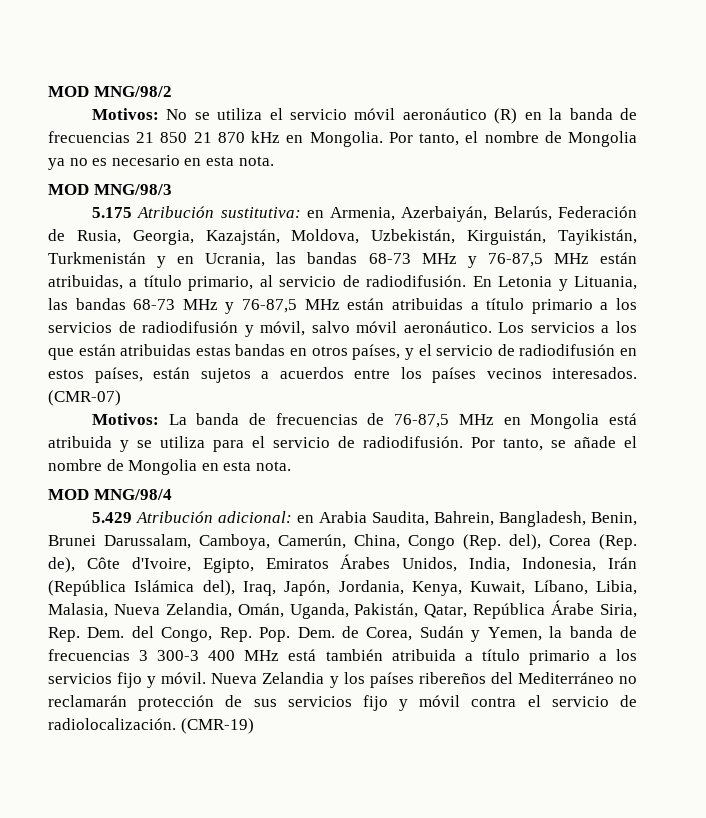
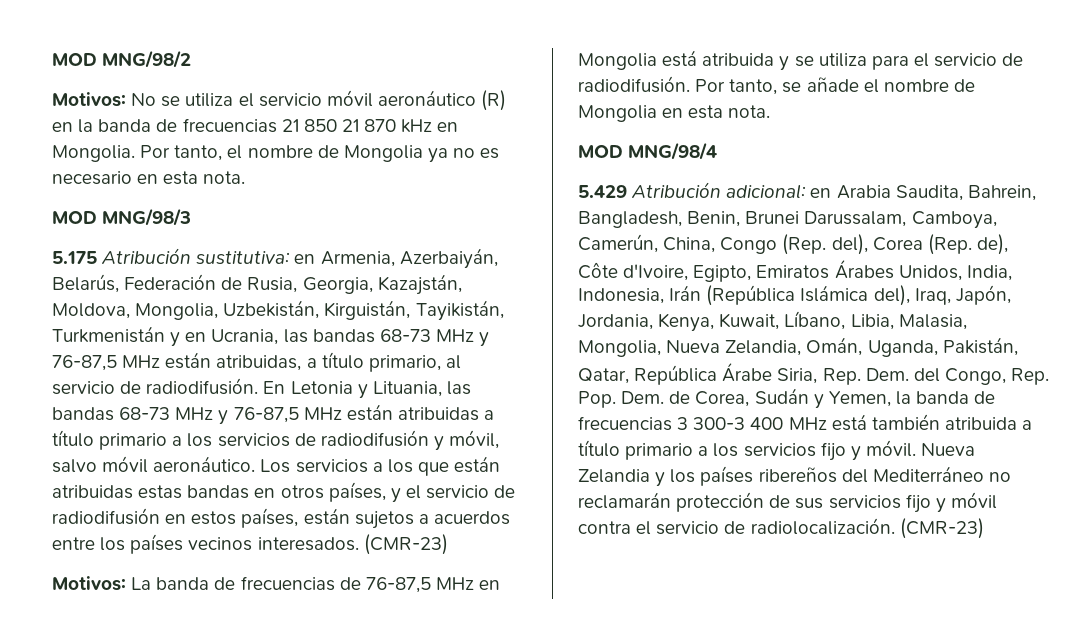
- 5.175 Atribución sustitutiva: en Armenia, Azerbaiyán, Belarús, Federación de Rusia, Georgia, Kazajstán, Moldova, Uzbekistán, Kirguistán, Tayikistán, Turkmenistán y en Ucrania, las bandas 68-73 MHz y 76-87,5 MHz están atribuidas, a título primario, al servicio de radiodifusión.
+ 5.175 Atribución sustitutiva: en Armenia, Azerbaiyán, Belarús, Federación de Rusia, Georgia, Kazajstán, Moldova, Mongolia, Uzbekistán, Kirguistán, Tayikistán, Turkmenistán y en Ucrania, las bandas 68-73 MHz y 76-87,5 MHz están atribuidas, a título primario, al servicio de radiodifusión.
- Los servicios a los que están atribuidas estas bandas en otros países, y el servicio de radiodifusión en estos países, están sujetos a acuerdos entre los países vecinos interesados. (CMR-07)
+ Los servicios a los que están atribuidas estas bandas en otros países, y el servicio de radiodifusión en estos países, están sujetos a acuerdos entre los países vecinos interesados. (CMR-23)
- en Arabia Saudita, Bahrein, Bangladesh, Benin, Brunei Darussalam, Camboya, Camerún, China, Congo (Rep. del), Corea (Rep. de), Côte d'Ivoire, Egipto, Emiratos Árabes Unidos, India, Indonesia, Irán (República Islámica del), Iraq, Japón, Jordania, Kenya, Kuwait, Líbano, Libia, Malasia, Nueva Zelandia, Omán, Uganda, Pakistán, Qatar, República Árabe Siria, Rep. Dem. del Congo, Rep. Pop. Dem. de Corea, Sudán y Yemen, la banda de frecuencias 3 300-3 400 MHz está también atribuida a título primario a los servicios fijo y móvil.
+ en Arabia Saudita, Bahrein, Bangladesh, Benin, Brunei Darussalam, Camboya, Camerún, China, Congo (Rep. del), Corea (Rep. de), Côte d'Ivoire, Egipto, Emiratos Árabes Unidos, India, Indonesia, Irán (República Islámica del), Iraq, Japón, Jordania, Kenya, Kuwait, Líbano, Libia, Malasia, Mongolia, Nueva Zelandia, Omán, Uganda, Pakistán, Qatar, República Árabe Siria, Rep. Dem. del Congo, Rep. Pop. Dem. de Corea, Sudán y Yemen, la banda de frecuencias 3 300-3 400 MHz está también atribuida a título primario a los servicios fijo y móvil.
- Nueva Zelandia y los países ribereños del Mediterráneo no reclamarán protección de sus servicios fijo y móvil contra el servicio de radiolocalización. (CMR-19)
+ Nueva Zelandia y los países ribereños del Mediterráneo no reclamarán protección de sus servicios fijo y móvil contra el servicio de radiolocalización. (CMR-23)

